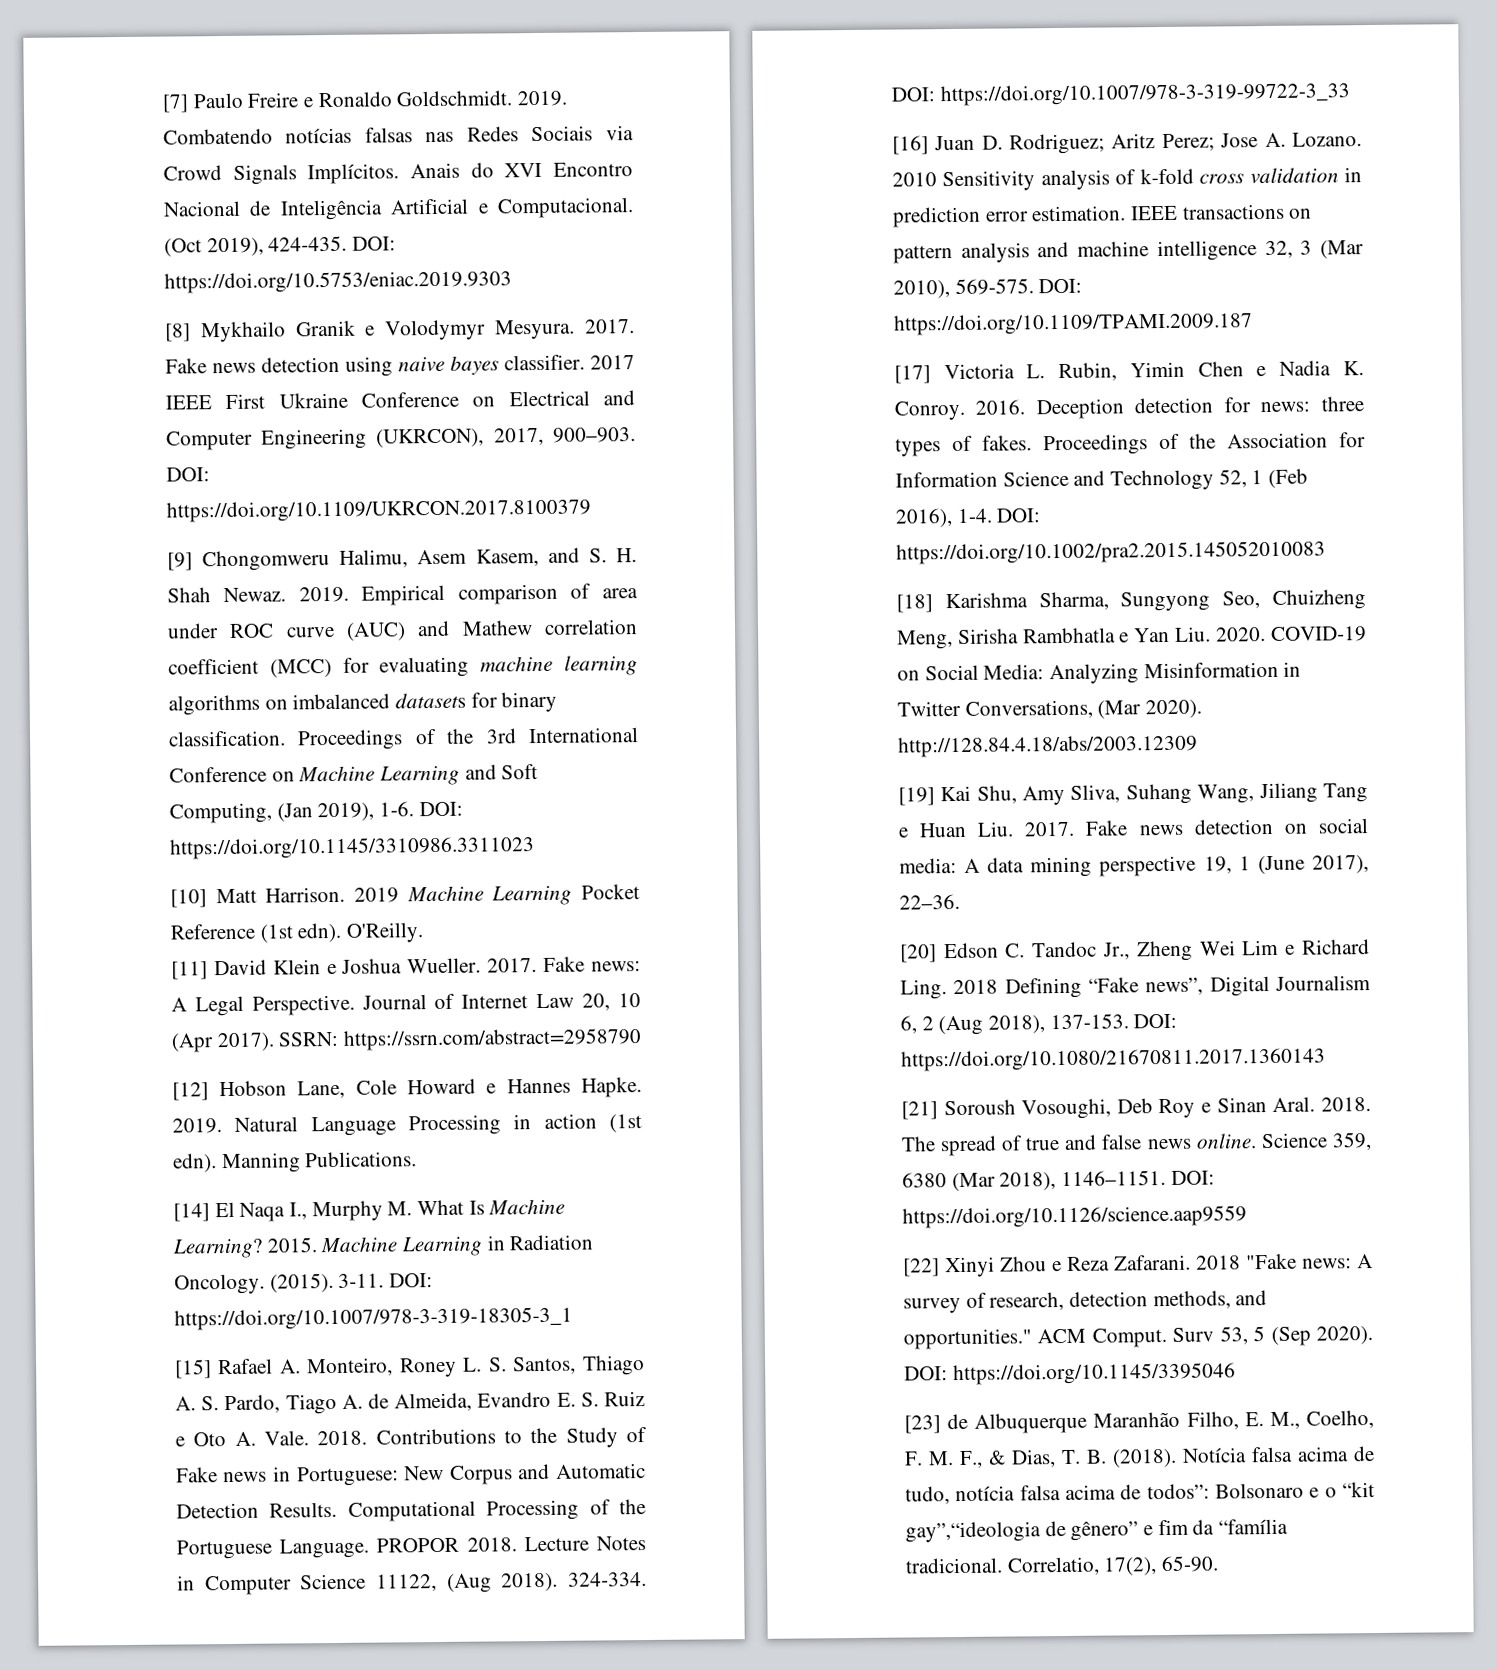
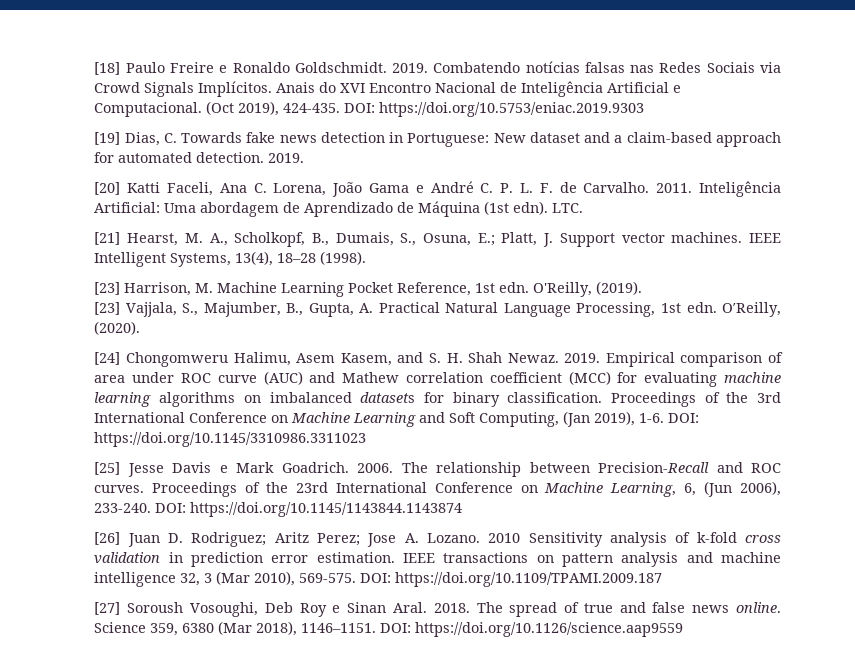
- [7] Paulo Freire e Ronaldo Goldschmidt.
+ [18] Paulo Freire e Ronaldo Goldschmidt.
- [8] Mykhailo Granik e Volodymyr Mesyura. 2017. Fake news detection using naive bayes classifier. 2017 IEEE First Ukraine Conference on Electrical and Computer Engineering (UKRCON), 2017, 900–903. DOI: https://doi.org/10.1109/UKRCON.2017.8100379
- [9] Chongomweru Halimu, Asem Kasem, and S. H. Shah Newaz.
+ [19] Dias, C. Towards fake news detection in Portuguese: New dataset and a claim-based approach for automated detection. 2019.
+ [20] Katti Faceli, Ana C. Lorena, João Gama e André C. P. L. F. de Carvalho. 2011. Inteligência Artificial: Uma abordagem de Aprendizado de Máquina (1st edn). LTC.
+ [21] Hearst, M. A., Scholkopf, B., Dumais, S., Osuna, E.; Platt, J. Support vector machines. IEEE Intelligent Systems, 13(4), 18–28 (1998).
+ [23] Harrison, M. Machine Learning Pocket Reference, 1st edn. O'Reilly, (2019).
+ [23] Vajjala, S., Majumber, B., Gupta, A. Practical Natural Language Processing, 1st edn. O′Reilly, (2020).
+ [24] Chongomweru Halimu, Asem Kasem, and S. H. Shah Newaz.
- [10] Matt Harrison. 2019 Machine Learning Pocket Reference (1st edn). O'Reilly.
- [11] David Klein e Joshua Wueller. 2017. Fake news: A Legal Perspective. Journal of Internet Law 20, 10 (Apr 2017). SSRN: https://ssrn.com/abstract=2958790
- [12] Hobson Lane, Cole Howard e Hannes Hapke. 2019. Natural Language Processing in action (1st edn). Manning Publications.
- [14] El Naqa I., Murphy M. What Is Machine Learning? 2015. Machine Learning in Radiation Oncology. (2015). 3-11. DOI: https://doi.org/10.1007/978-3-319-18305-3_1
- [15] Rafael A. Monteiro, Roney L. S. Santos, Thiago A. S. Pardo, Tiago A. de Almeida, Evandro E. S. Ruiz e Oto A. Vale. 2018. Contributions to the Study of Fake news in Portuguese: New Corpus and Automatic Detection Results. Computational Processing of the Portuguese Language. PROPOR 2018. Lecture Notes in Computer Science 11122, (Aug 2018). 324-334. DOI: https://doi.org/10.1007/978-3-319-99722-3_33
- [16] Juan D. Rodriguez; Aritz Perez; Jose A. Lozano.
+ [25] Jesse Davis e Mark Goadrich. 2006. The relationship between Precision-Recall and ROC curves. Proceedings of the 23rd International Conference on Machine Learning, 6, (Jun 2006), 233-240. DOI: https://doi.org/10.1145/1143844.1143874
+ [26] Juan D. Rodriguez; Aritz Perez; Jose A. Lozano.
- [17] Victoria L. Rubin, Yimin Chen e Nadia K. Conroy. 2016. Deception detection for news: three types of fakes. Proceedings of the Association for Information Science and Technology 52, 1 (Feb 2016), 1-4. DOI: https://doi.org/10.1002/pra2.2015.145052010083
- [18] Karishma Sharma, Sungyong Seo, Chuizheng Meng, Sirisha Rambhatla e Yan Liu. 2020. COVID-19 on Social Media: Analyzing Misinformation in Twitter Conversations, (Mar 2020). http://128.84.4.18/abs/2003.12309
- [19] Kai Shu, Amy Sliva, Suhang Wang, Jiliang Tang e Huan Liu. 2017. Fake news detection on social media: A data mining perspective 19, 1 (June 2017), 22–36.
- [20] Edson C. Tandoc Jr., Zheng Wei Lim e Richard Ling. 2018 Defining “Fake news”, Digital Journalism 6, 2 (Aug 2018), 137-153. DOI: https://doi.org/10.1080/21670811.2017.1360143
- [21] Soroush Vosoughi, Deb Roy e Sinan Aral.
+ [27] Soroush Vosoughi, Deb Roy e Sinan Aral.
- [22] Xinyi Zhou e Reza Zafarani. 2018 "Fake news: A survey of research, detection methods, and opportunities." ACM Comput. Surv 53, 5 (Sep 2020). DOI: https://doi.org/10.1145/3395046
- [23] de Albuquerque Maranhão Filho, E. M., Coelho, F. M. F., & Dias, T. B. (2018). Notícia falsa acima de tudo, notícia falsa acima de todos”: Bolsonaro e o “kit gay”,“ideologia de gênero” e fim da “família tradicional. Correlatio, 17(2), 65-90.

